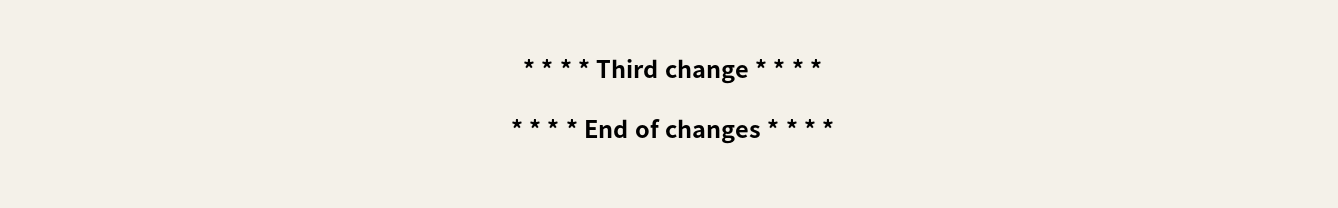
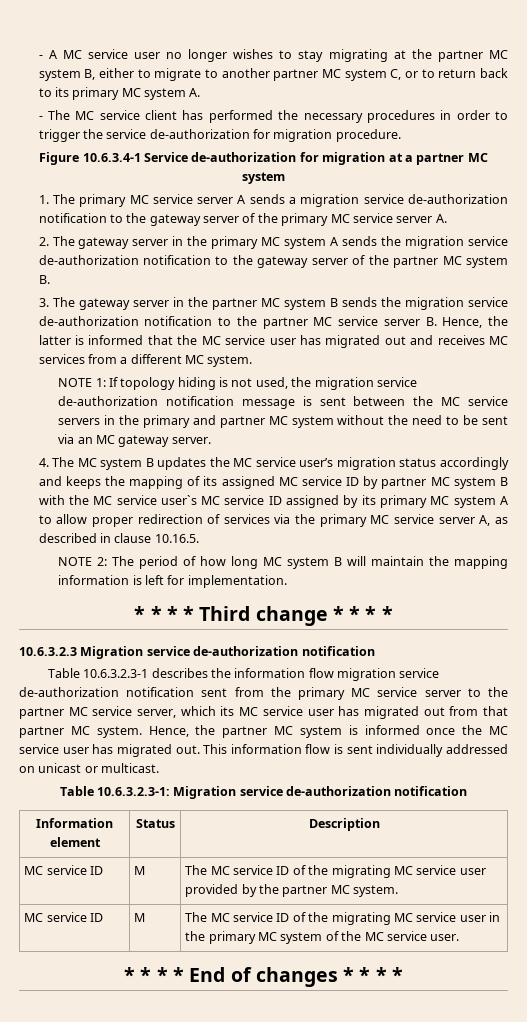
+ - A MC service user no longer wishes to stay migrating at the partner MC system B, either to migrate to another partner MC system C, or to return back to its primary MC system A.
+ - The MC service client has performed the necessary procedures in order to trigger the service de-authorization for migration procedure.
+ Figure 10.6.3.4-1 Service de-authorization for migration at a partner MC system
+ 1. The primary MC service server A sends a migration service de-authorization notification to the gateway server of the primary MC service server A.
+ 2. The gateway server in the primary MC system A sends the migration service de-authorization notification to the gateway server of the partner MC system B.
+ 3. The gateway server in the partner MC system B sends the migration service de-authorization notification to the partner MC service server B. Hence, the latter is informed that the MC service user has migrated out and receives MC services from a different MC system.
+ NOTE 1: If topology hiding is not used, the migration service de-authorization notification message is sent between the MC service servers in the primary and partner MC system without the need to be sent via an MC gateway server.
+ 4. The MC system B updates the MC service user’s migration status accordingly and keeps the mapping of its assigned MC service ID by partner MC system B with the MC service user`s MC service ID assigned by its primary MC system A to allow proper redirection of services via the primary MC service server A, as described in clause 10.16.5.
+ NOTE 2: The period of how long MC system B will maintain the mapping information is left for implementation.
+ 10.6.3.2.3 Migration service de-authorization notification
+ Table 10.6.3.2.3-1 describes the information flow migration service de-authorization notification sent from the primary MC service server to the partner MC service server, which its MC service user has migrated out from that partner MC system. Hence, the partner MC system is informed once the MC service user has migrated out. This information flow is sent individually addressed on unicast or multicast.
+ Table 10.6.3.2.3-1: Migration service de-authorization notification
+ Information element | Status | Description
+ MC service ID | M | The MC service ID of the migrating MC service user provided by the partner MC system.
+ MC service ID | M | The MC service ID of the migrating MC service user in the primary MC system of the MC service user.

